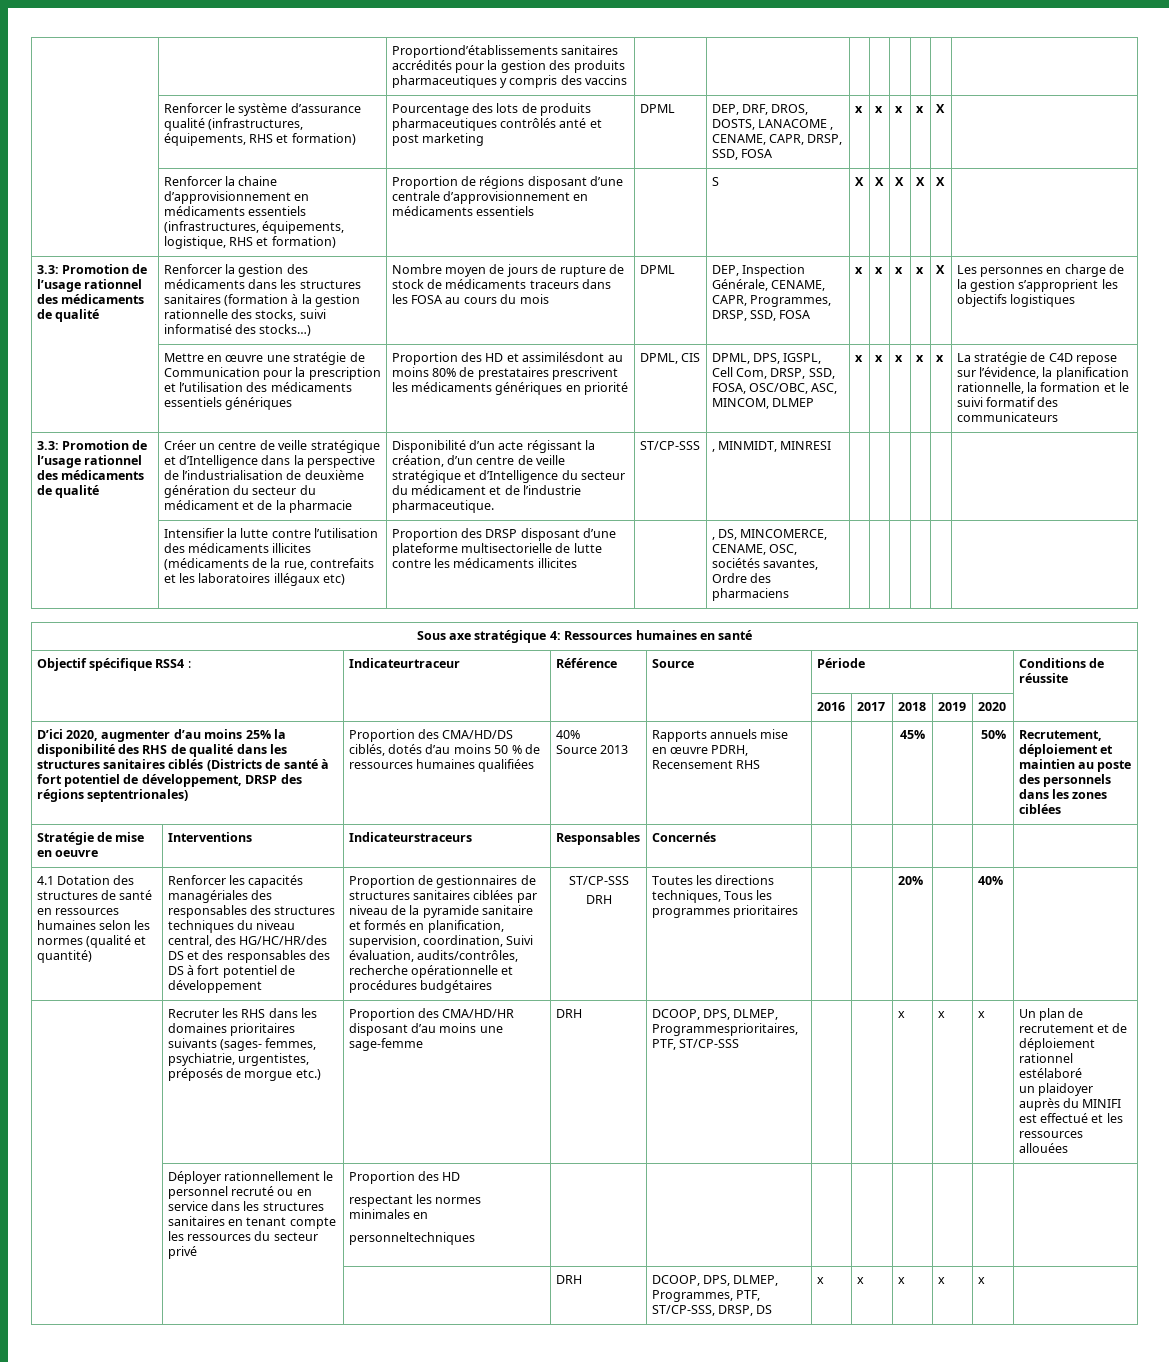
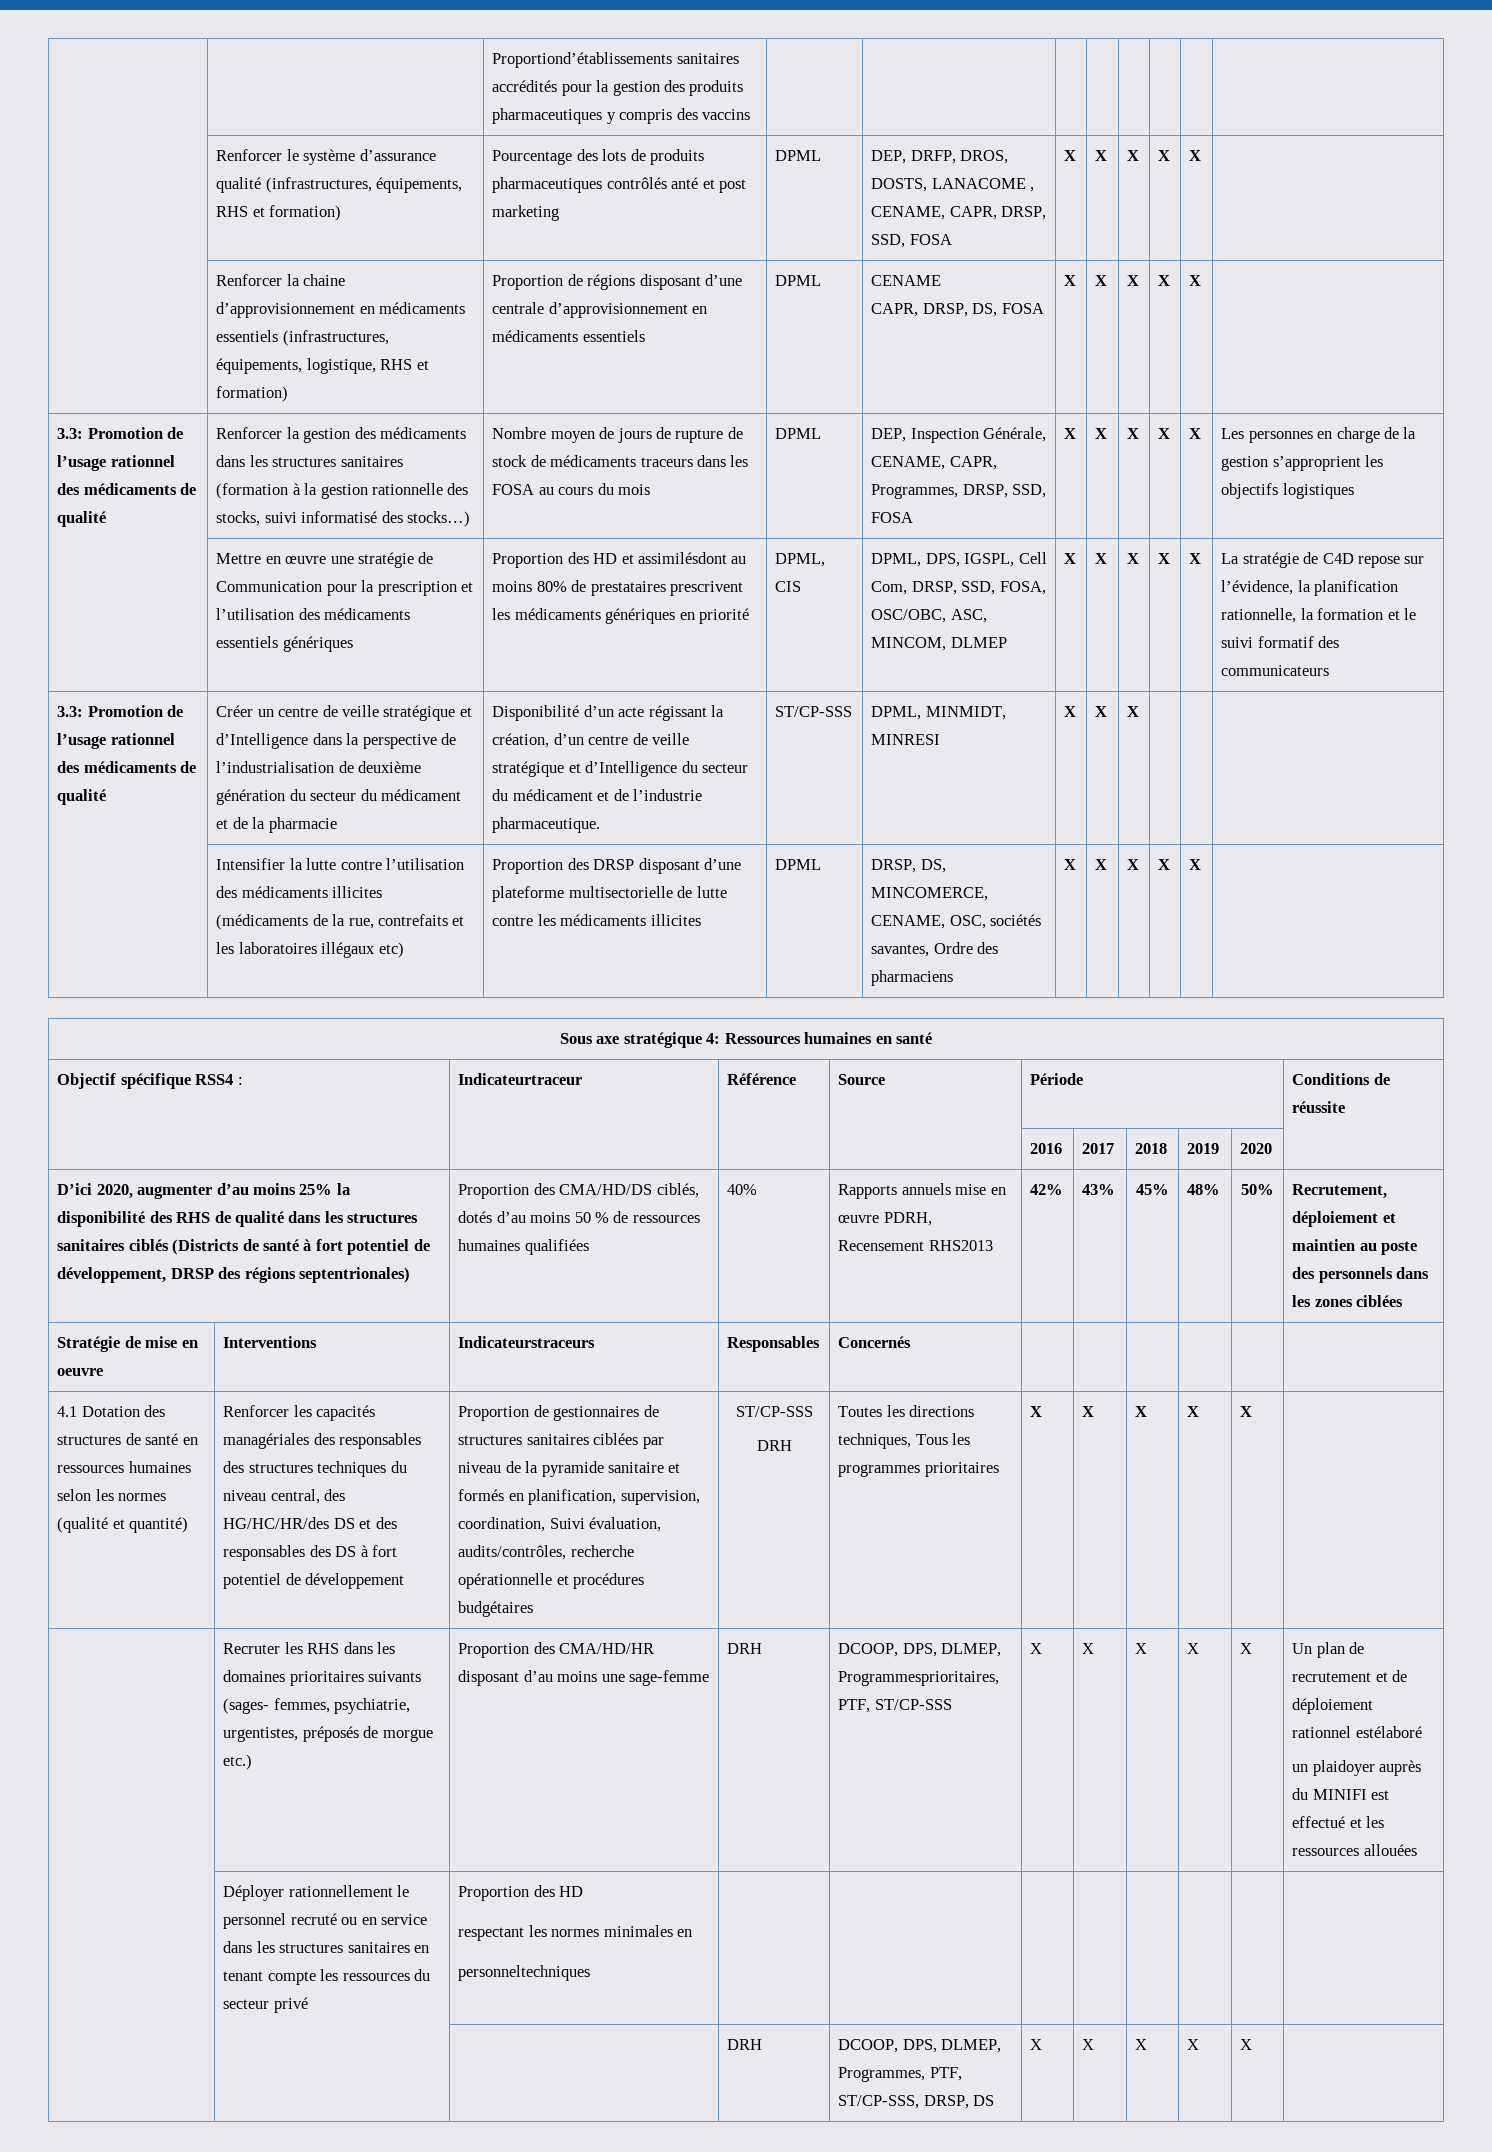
- | Renforcer le système d’assurance qualité (infrastructures, équipements, RHS et formation) | Pourcentage des lots de produits pharmaceutiques contrôlés anté et post marketing | DPML | DEP, DRF, DROS, DOSTS, LANACOME , CENAME, CAPR, DRSP, SSD, FOSA | x | x | x | x | X |
+ | Renforcer le système d’assurance qualité (infrastructures, équipements, RHS et formation) | Pourcentage des lots de produits pharmaceutiques contrôlés anté et post marketing | DPML | DEP, DRFP, DROS, DOSTS, LANACOME , CENAME, CAPR, DRSP, SSD, FOSA | X | X | X | X | X |
- | Renforcer la chaine d’approvisionnement en médicaments essentiels (infrastructures, équipements, logistique, RHS et formation) | Proportion de régions disposant d’une centrale d’approvisionnement en médicaments essentiels | | S | X | X | X | X | X |
+ | Renforcer la chaine d’approvisionnement en médicaments essentiels (infrastructures, équipements, logistique, RHS et formation) | Proportion de régions disposant d’une centrale d’approvisionnement en médicaments essentiels | DPML | CENAME
+ CAPR, DRSP, DS, FOSA | X | X | X | X | X |
- DEP, Inspection Générale, CENAME, CAPR, Programmes, DRSP, SSD, FOSA | x | x | x | x
+ DEP, Inspection Générale, CENAME, CAPR, Programmes, DRSP, SSD, FOSA | X | X | X | X
- DPML, DPS, IGSPL, Cell Com, DRSP, SSD, FOSA, OSC/OBC, ASC, MINCOM, DLMEP | x | x | x | x | x
+ DPML, DPS, IGSPL, Cell Com, DRSP, SSD, FOSA, OSC/OBC, ASC, MINCOM, DLMEP | X | X | X | X | X
- , MINMIDT, MINRESI
+ DPML, MINMIDT, MINRESI | X | X | X
- , DS, MINCOMERCE, CENAME, OSC, sociétés savantes, Ordre des pharmaciens
+ DPML | DRSP, DS, MINCOMERCE, CENAME, OSC, sociétés savantes, Ordre des pharmaciens | X | X | X | X | X
- Source 2013
- Rapports annuels mise en œuvre PDRH, Recensement RHS
+ Rapports annuels mise en œuvre PDRH, Recensement RHS2013 | 42% | 43%
+ 48%
- Toutes les directions techniques, Tous les programmes prioritaires | | | 20% | | 40%
+ Toutes les directions techniques, Tous les programmes prioritaires | X | X | X | X | X
- DCOOP, DPS, DLMEP, Programmesprioritaires, PTF, ST/CP-SSS | | | x | x | x
+ DCOOP, DPS, DLMEP, Programmesprioritaires, PTF, ST/CP-SSS | X | X | X | X | X
- | | | DRH | DCOOP, DPS, DLMEP, Programmes, PTF, ST/CP-SSS, DRSP, DS | x | x | x | x | x |
+ | | | DRH | DCOOP, DPS, DLMEP, Programmes, PTF, ST/CP-SSS, DRSP, DS | X | X | X | X | X |

